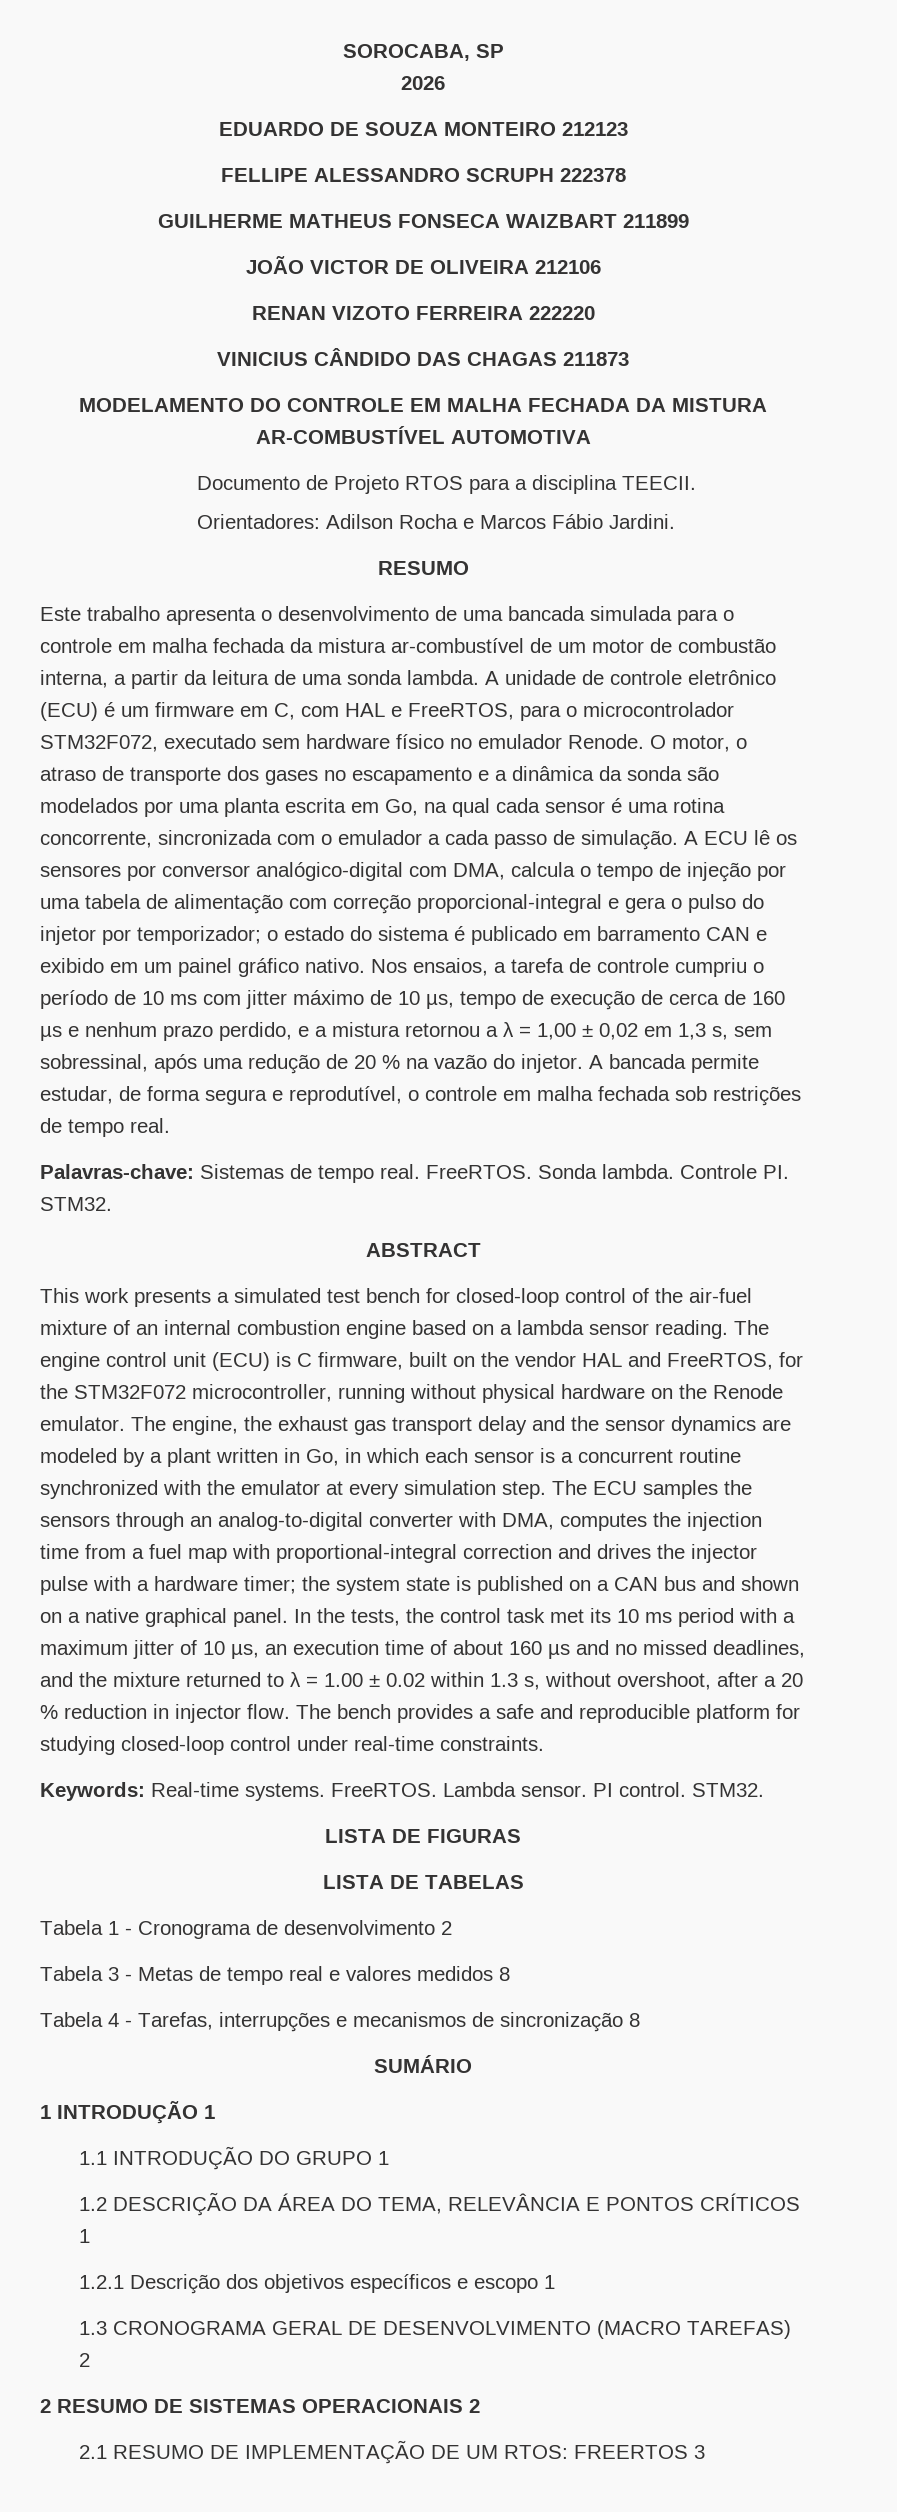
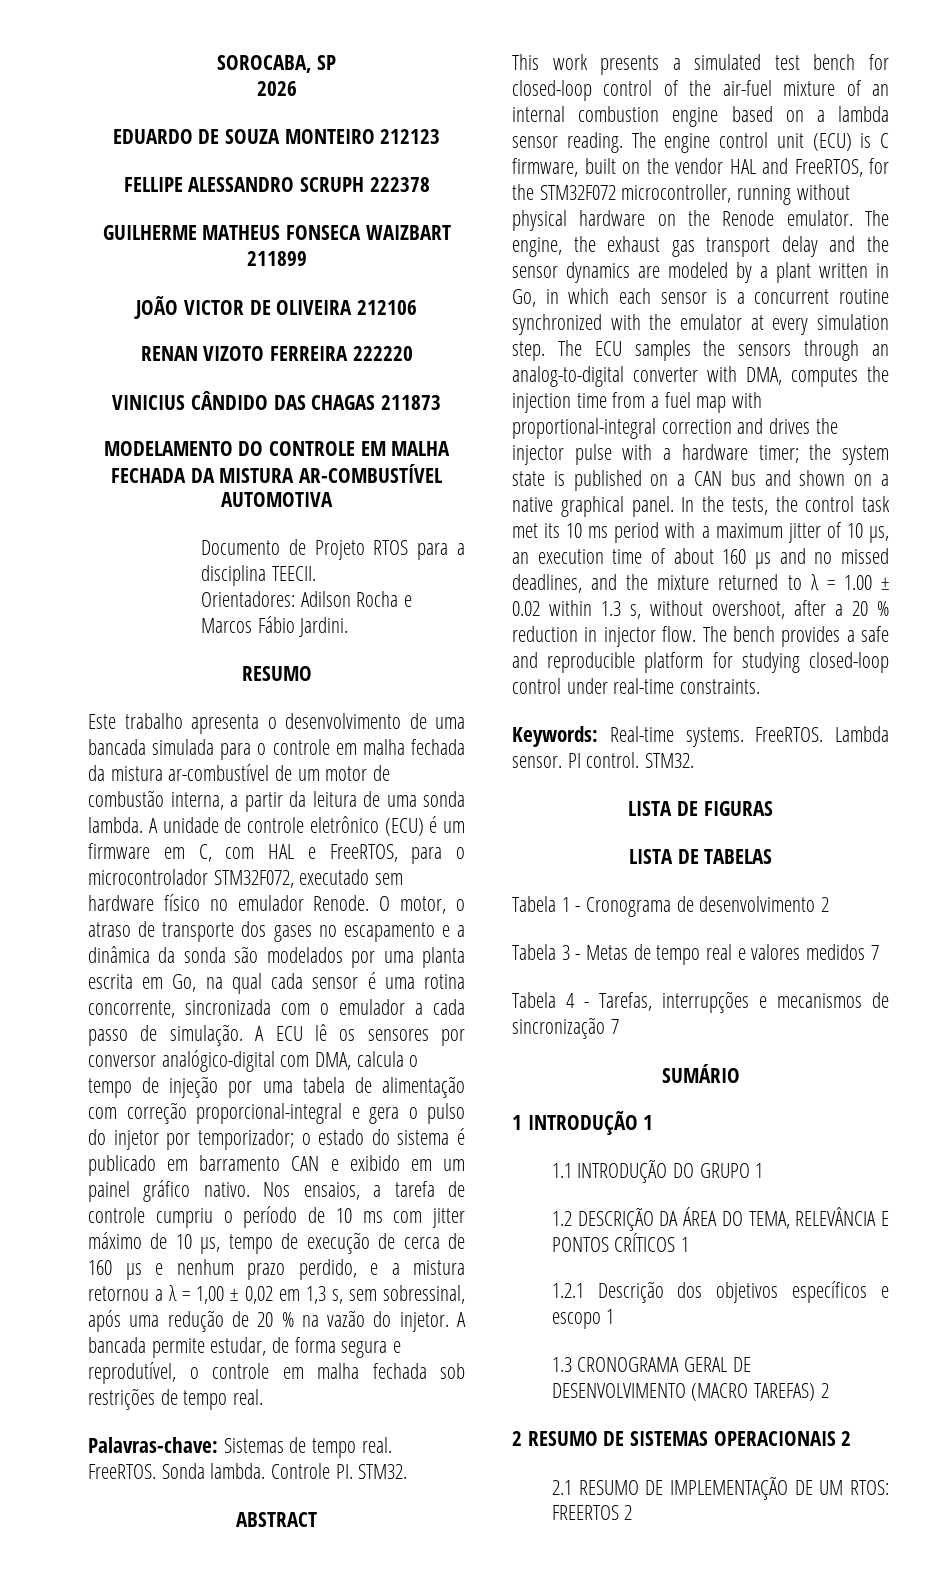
- Tabela 3 - Metas de tempo real e valores medidos 8
+ Tabela 3 - Metas de tempo real e valores medidos 7
- Tabela 4 - Tarefas, interrupções e mecanismos de sincronização 8
+ Tabela 4 - Tarefas, interrupções e mecanismos de sincronização 7
- 2.1 RESUMO DE IMPLEMENTAÇÃO DE UM RTOS: FREERTOS 3
+ 2.1 RESUMO DE IMPLEMENTAÇÃO DE UM RTOS: FREERTOS 2

